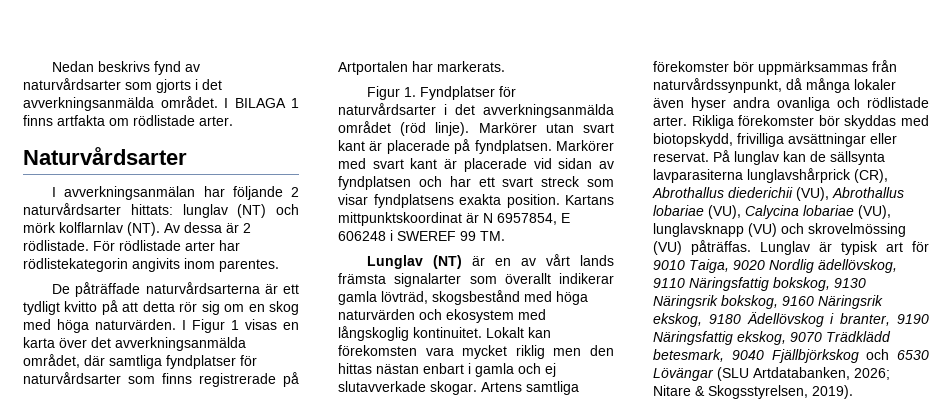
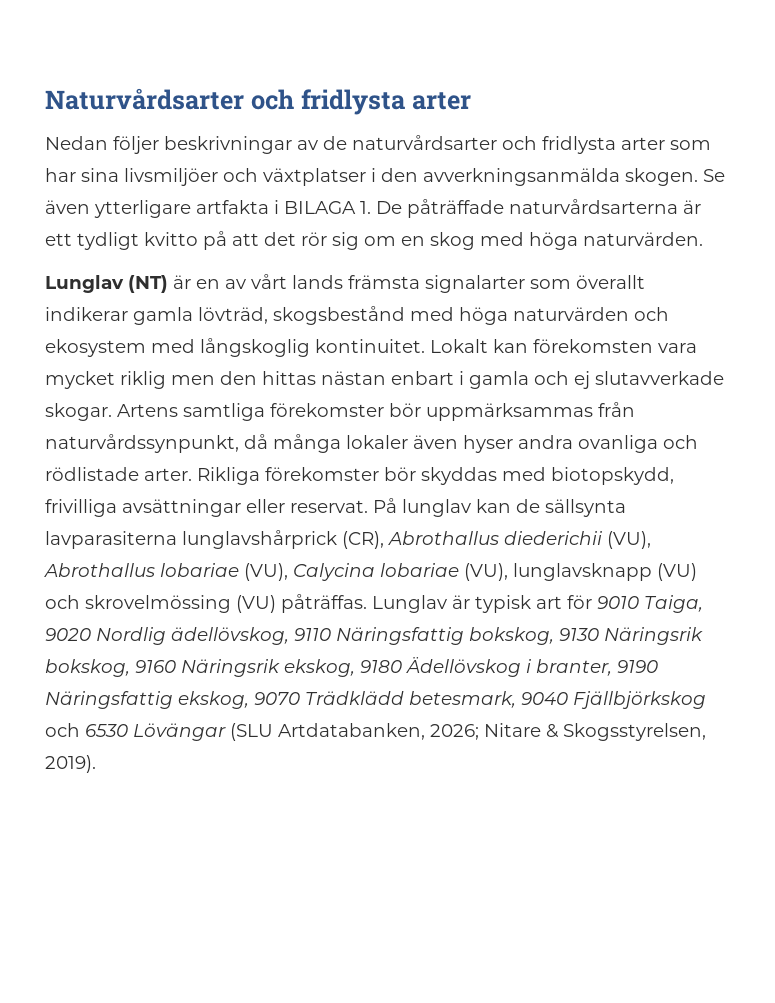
- Nedan beskrivs fynd av naturvårdsarter som gjorts i det avverkningsanmälda området. I BILAGA 1 finns artfakta om rödlistade arter.
- Naturvårdsarter
- I avverkningsanmälan har följande 2 naturvårdsarter hittats: lunglav (NT) och mörk kolflarnlav (NT). Av dessa är 2 rödlistade. För rödlistade arter har rödlistekategorin angivits inom parentes.
- De påträffade naturvårdsarterna är ett tydligt kvitto på att detta rör sig om en skog med höga naturvärden. I Figur 1 visas en karta över det avverkningsanmälda området, där samtliga fyndplatser för naturvårdsarter som finns registrerade på Artportalen har markerats.
- Figur 1. Fyndplatser för naturvårdsarter i det avverkningsanmälda området (röd linje). Markörer utan svart kant är placerade på fyndplatsen. Markörer med svart kant är placerade vid sidan av fyndplatsen och har ett svart streck som visar fyndplatsens exakta position. Kartans mittpunktskoordinat är N 6957854, E 606248 i SWEREF 99 TM.
+ Naturvårdsarter och fridlysta arter
+ Nedan följer beskrivningar av de naturvårdsarter och fridlysta arter som har sina livsmiljöer och växtplatser i den avverkningsanmälda skogen. Se även ytterligare artfakta i BILAGA 1. De påträffade naturvårdsarterna är ett tydligt kvitto på att det rör sig om en skog med höga naturvärden.

